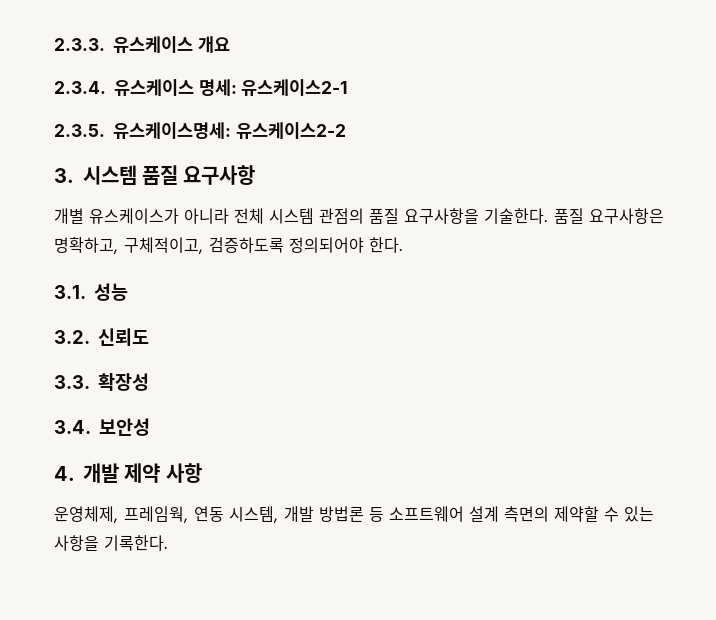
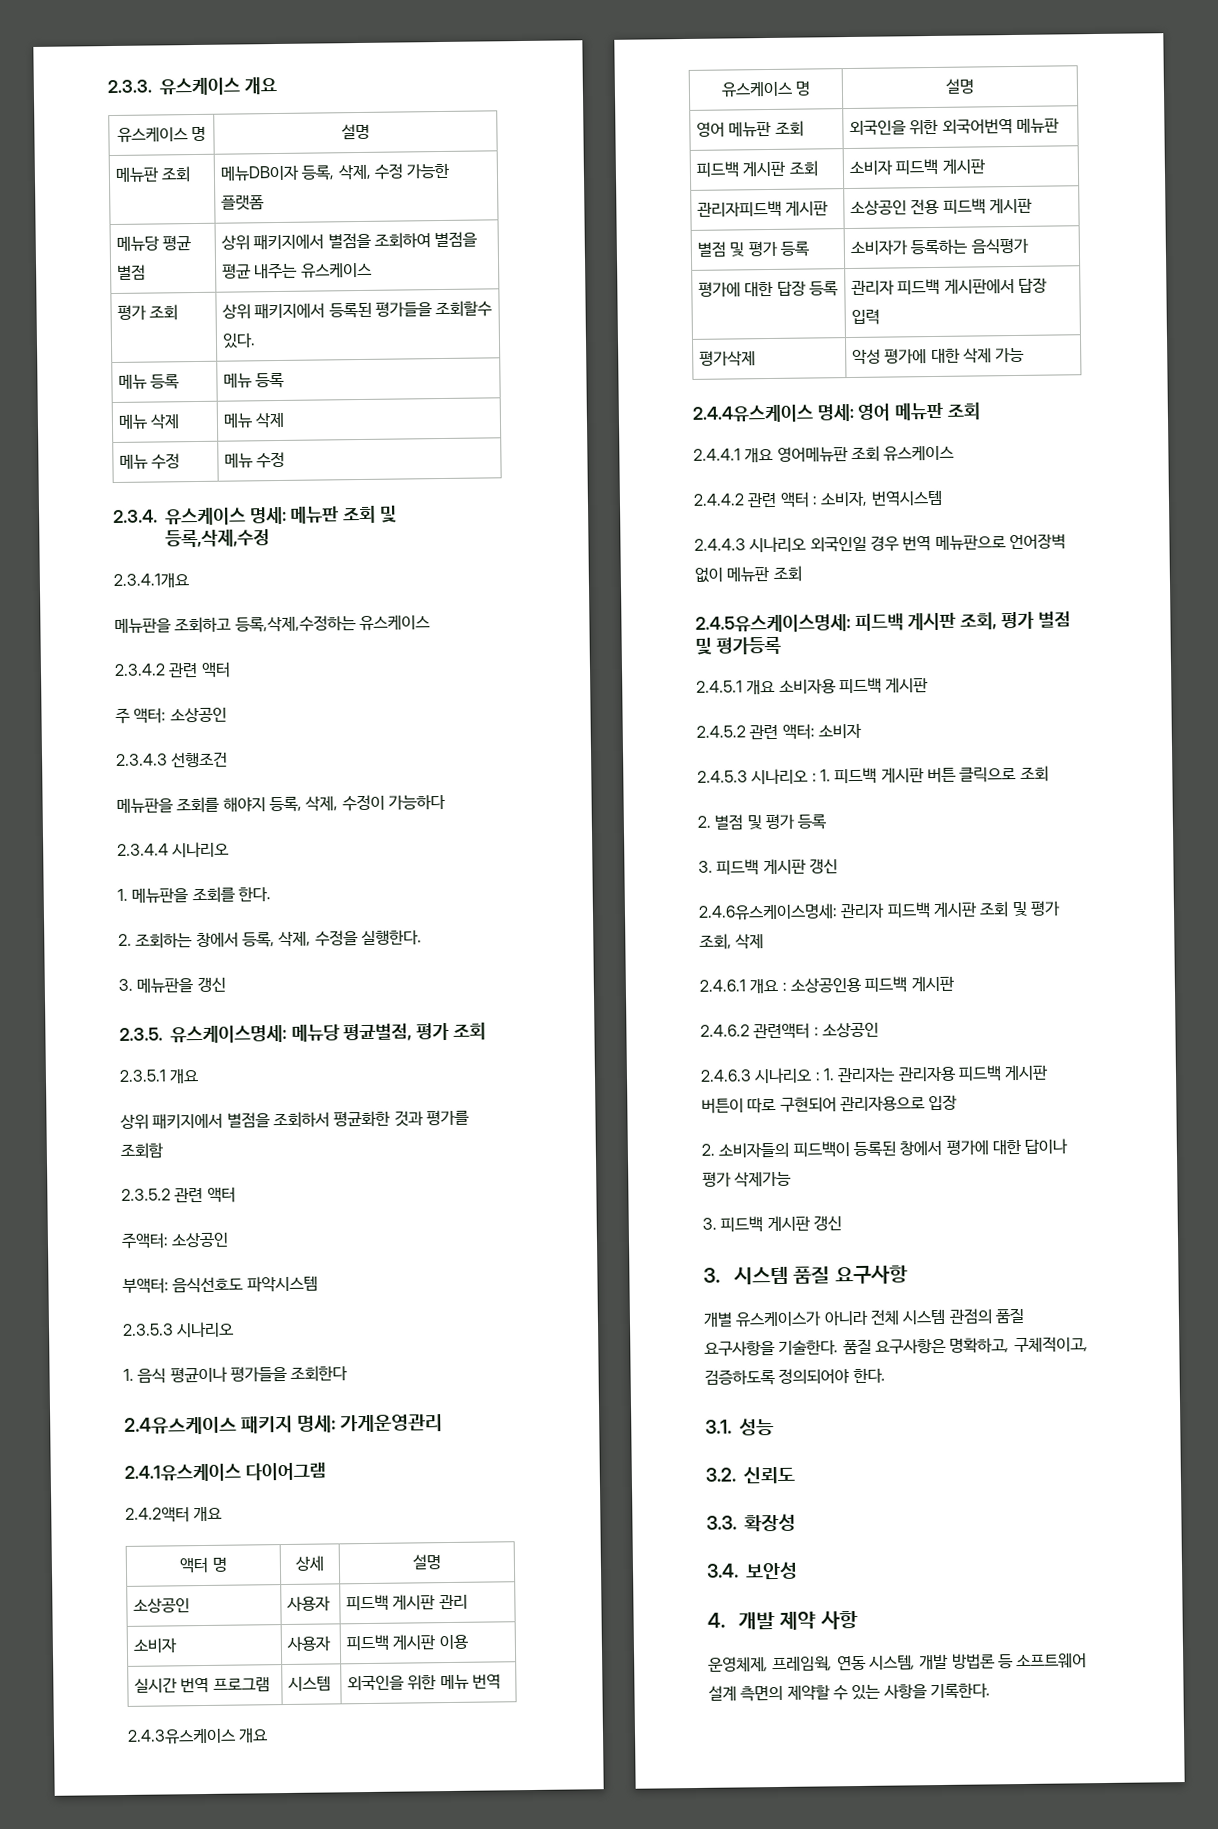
  2.3.3. 유스케이스 개요
- 2.3.4. 유스케이스 명세: 유스케이스2-1
- 2.3.5. 유스케이스명세: 유스케이스2-2
+ 유스케이스 명 | 설명
+ 메뉴판 조회 | 메뉴DB이자 등록, 삭제, 수정 가능한 플랫폼
+ 메뉴당 평균 별점 | 상위 패키지에서 별점을 조회하여 별점을 평균 내주는 유스케이스
+ 평가 조회 | 상위 패키지에서 등록된 평가들을 조회할수 있다.
+ 메뉴 등록 | 메뉴 등록
+ 메뉴 삭제 | 메뉴 삭제
+ 메뉴 수정 | 메뉴 수정
+ 2.3.4. 유스케이스 명세: 메뉴판 조회 및 등록,삭제,수정
+ 2.3.4.1개요
+ 메뉴판을 조회하고 등록,삭제,수정하는 유스케이스
+ 2.3.4.2 관련 액터
+ 주 액터: 소상공인
+ 2.3.4.3 선행조건
+ 메뉴판을 조회를 해야지 등록, 삭제, 수정이 가능하다
+ 2.3.4.4 시나리오
+ 1. 메뉴판을 조회를 한다.
+ 2. 조회하는 창에서 등록, 삭제, 수정을 실행한다.
+ 3. 메뉴판을 갱신
+ 2.3.5. 유스케이스명세: 메뉴당 평균별점, 평가 조회
+ 2.3.5.1 개요
+ 상위 패키지에서 별점을 조회하서 평균화한 것과 평가를 조회함
+ 2.3.5.2 관련 액터
+ 주액터: 소상공인
+ 부액터: 음식선호도 파악시스템
+ 2.3.5.3 시나리오
+ 1. 음식 평균이나 평가들을 조회한다
+ 2.4유스케이스 패키지 명세: 가게운영관리
+ 2.4.1유스케이스 다이어그램
+ 2.4.2액터 개요
+ 액터 명 | 상세 | 설명
+ 소상공인 | 사용자 | 피드백 게시판 관리
+ 소비자 | 사용자 | 피드백 게시판 이용
+ 실시간 번역 프로그램 | 시스템 | 외국인을 위한 메뉴 번역
+ 2.4.3유스케이스 개요
+ 유스케이스 명 | 설명
+ 영어 메뉴판 조회 | 외국인을 위한 외국어번역 메뉴판
+ 피드백 게시판 조회 | 소비자 피드백 게시판
+ 관리자피드백 게시판 | 소상공인 전용 피드백 게시판
+ 별점 및 평가 등록 | 소비자가 등록하는 음식평가
+ 평가에 대한 답장 등록 | 관리자 피드백 게시판에서 답장 입력
+ 평가삭제 | 악성 평가에 대한 삭제 가능
+ 2.4.4유스케이스 명세: 영어 메뉴판 조회
+ 2.4.4.1 개요 영어메뉴판 조회 유스케이스
+ 2.4.4.2 관련 액터 : 소비자, 번역시스템
+ 2.4.4.3 시나리오 외국인일 경우 번역 메뉴판으로 언어장벽 없이 메뉴판 조회
+ 2.4.5유스케이스명세: 피드백 게시판 조회, 평가 별점 및 평가등록
+ 2.4.5.1 개요 소비자용 피드백 게시판
+ 2.4.5.2 관련 액터: 소비자
+ 2.4.5.3 시나리오 : 1. 피드백 게시판 버튼 클릭으로 조회
+ 2. 별점 및 평가 등록
+ 3. 피드백 게시판 갱신
+ 2.4.6유스케이스명세: 관리자 피드백 게시판 조회 및 평가 조회, 삭제
+ 2.4.6.1 개요 : 소상공인용 피드백 게시판
+ 2.4.6.2 관련액터 : 소상공인
+ 2.4.6.3 시나리오 : 1. 관리자는 관리자용 피드백 게시판 버튼이 따로 구현되어 관리자용으로 입장
+ 2. 소비자들의 피드백이 등록된 창에서 평가에 대한 답이나 평가 삭제가능
+ 3. 피드백 게시판 갱신

